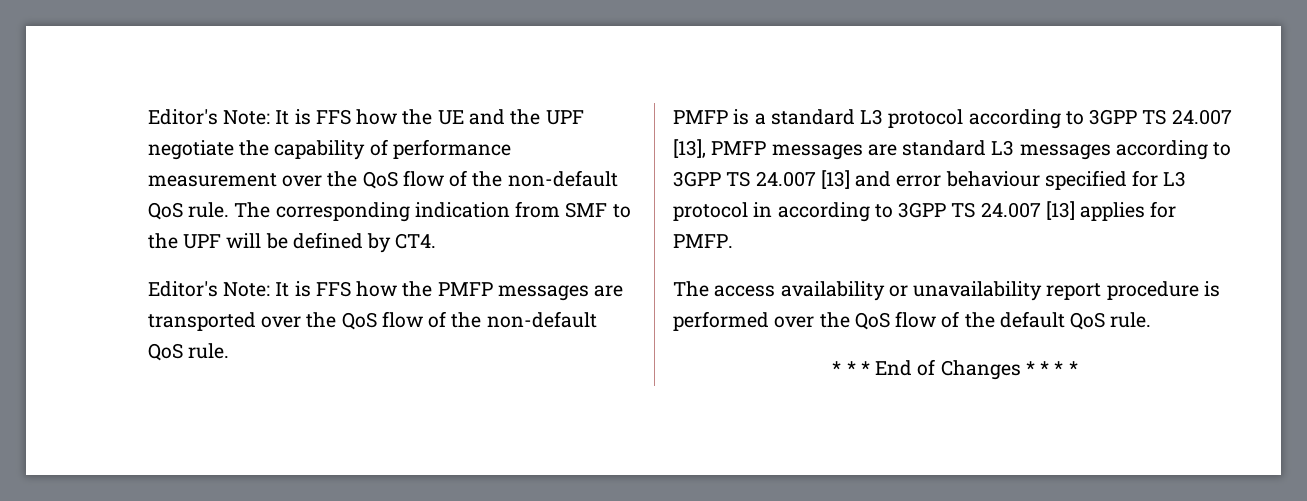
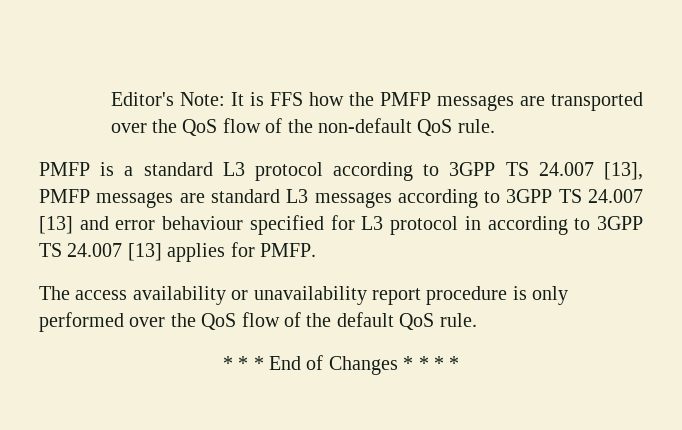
- Editor's Note: It is FFS how the UE and the UPF negotiate the capability of performance measurement over the QoS flow of the non-default QoS rule. The corresponding indication from SMF to the UPF will be defined by CT4.
- The access availability or unavailability report procedure is performed over the QoS flow of the default QoS rule.
+ The access availability or unavailability report procedure is only performed over the QoS flow of the default QoS rule.

